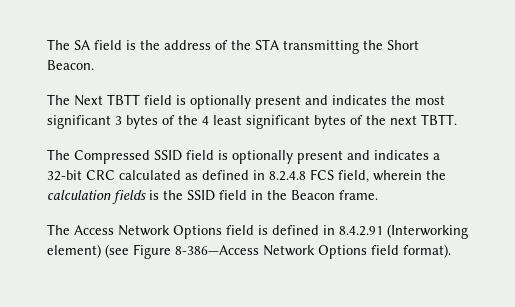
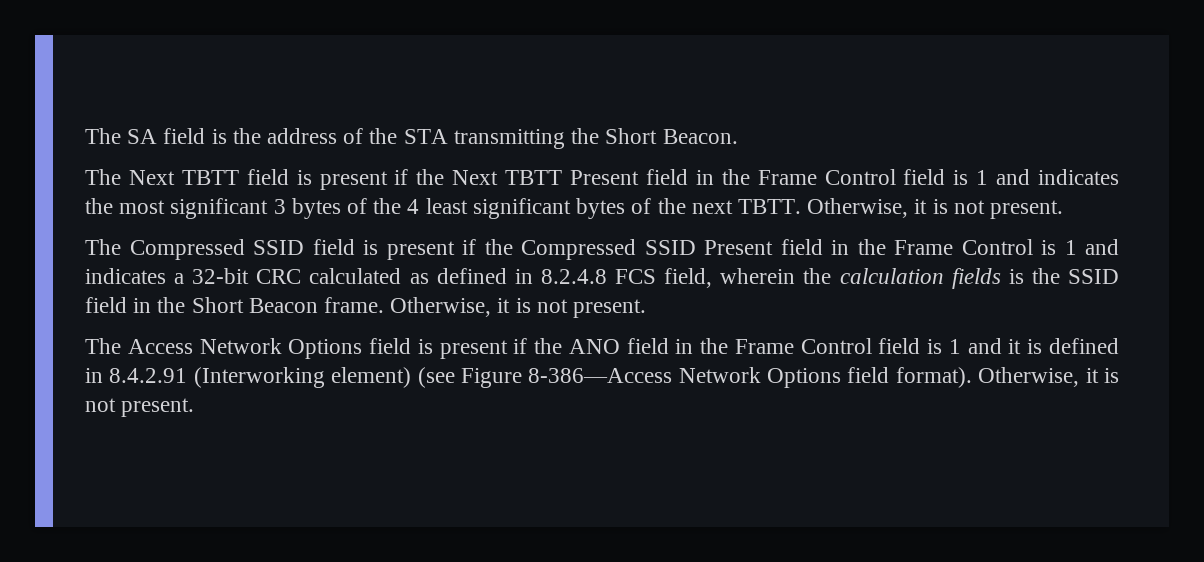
- The Next TBTT field is optionally present and indicates the most significant 3 bytes of the 4 least significant bytes of the next TBTT.
+ The Next TBTT field is present if the Next TBTT Present field in the Frame Control field is 1 and indicates the most significant 3 bytes of the 4 least significant bytes of the next TBTT. Otherwise, it is not present.
- The Compressed SSID field is optionally present and indicates a 32-bit CRC calculated as defined in 8.2.4.8 FCS field, wherein the calculation fields is the SSID field in the Beacon frame.
+ The Compressed SSID field is present if the Compressed SSID Present field in the Frame Control is 1 and indicates a 32-bit CRC calculated as defined in 8.2.4.8 FCS field, wherein the calculation fields is the SSID field in the Short Beacon frame. Otherwise, it is not present.
- The Access Network Options field is defined in 8.4.2.91 (Interworking element) (see Figure 8-386—Access Network Options field format).
+ The Access Network Options field is present if the ANO field in the Frame Control field is 1 and it is defined in 8.4.2.91 (Interworking element) (see Figure 8-386—Access Network Options field format). Otherwise, it is not present.

